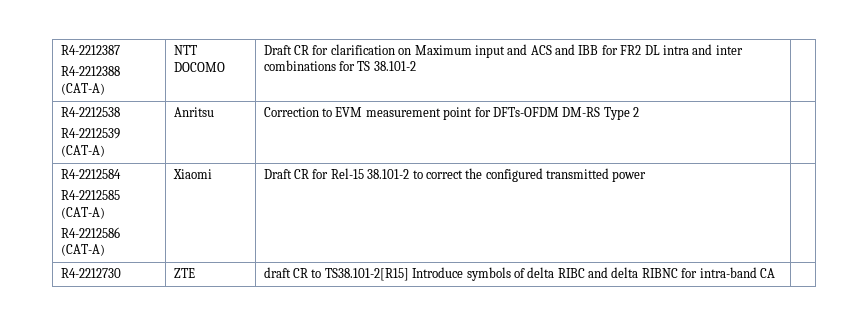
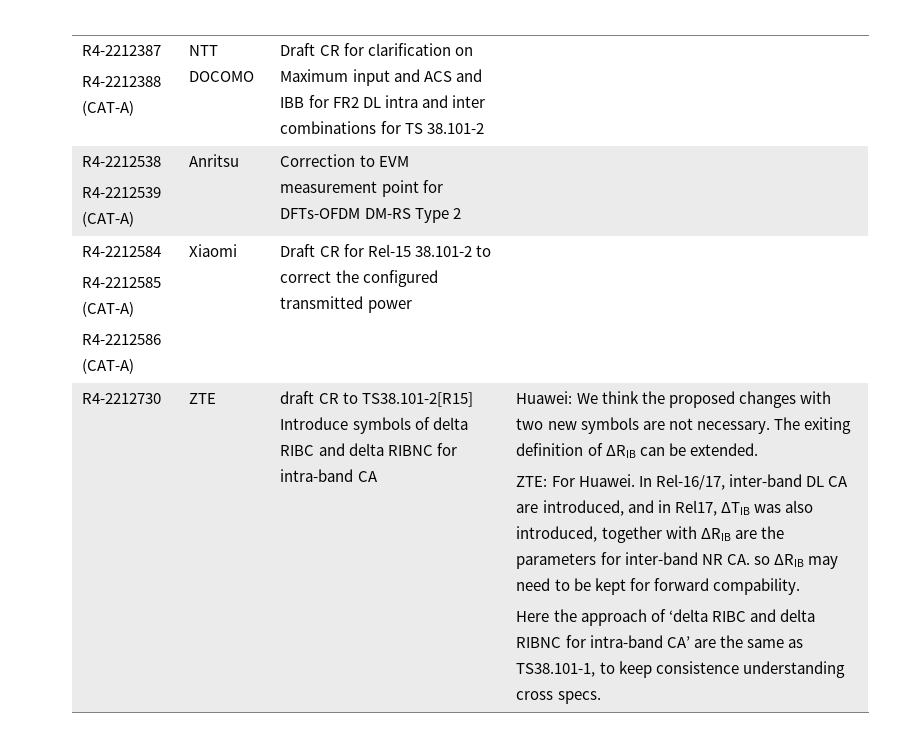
+ Huawei: We think the proposed changes with two new symbols are not necessary. The exiting definition of ΔRIB can be extended.
+ ZTE: For Huawei. In Rel-16/17, inter-band DL CA are introduced, and in Rel17, ΔTIB was also introduced, together with ΔRIB are the parameters for inter-band NR CA. so ΔRIB may need to be kept for forward compability.
+ Here the approach of ‘delta RIBC and delta RIBNC for intra-band CA’ are the same as TS38.101-1, to keep consistence understanding cross specs.

